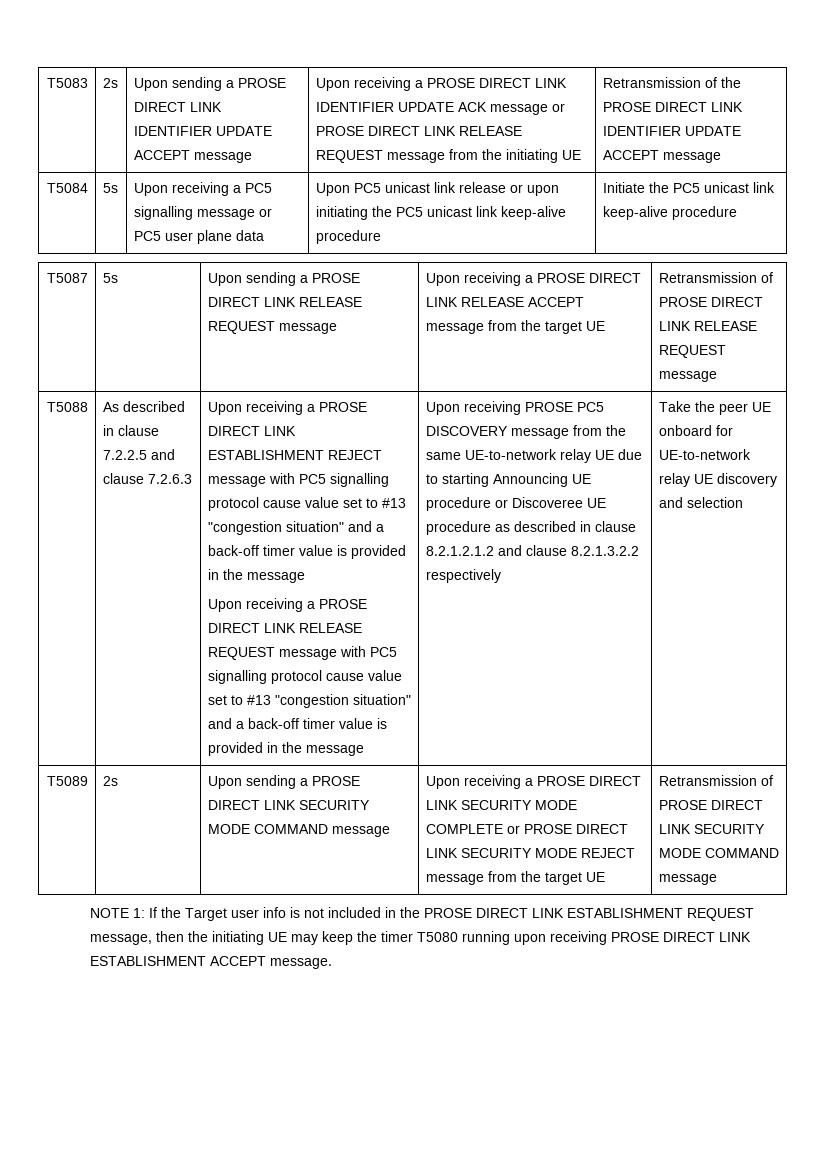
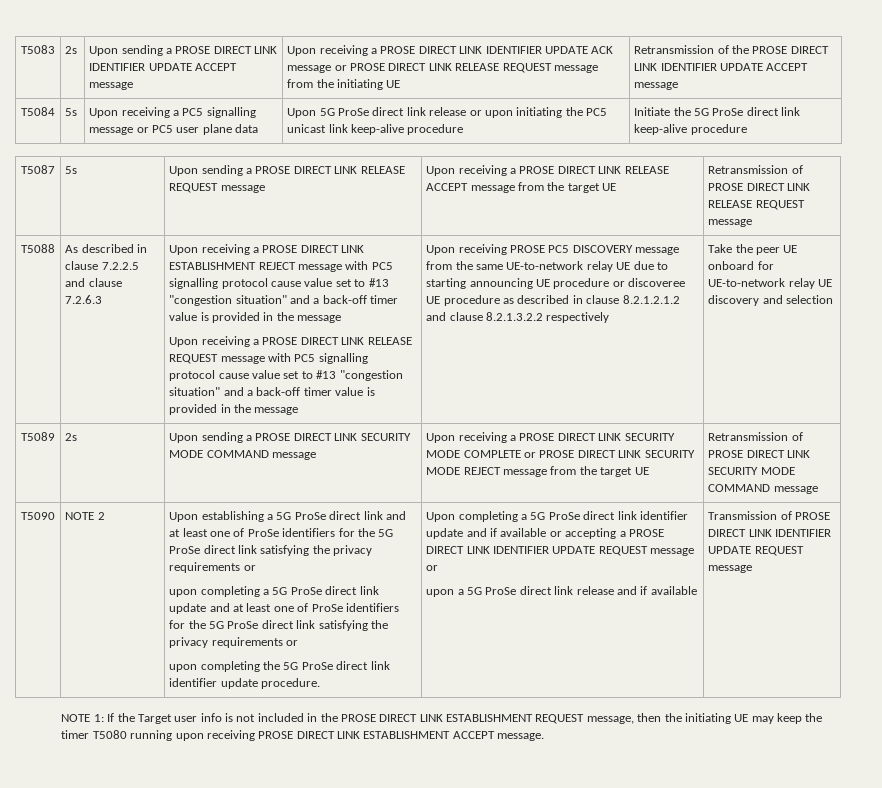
- T5084 | 5s | Upon receiving a PC5 signalling message or PC5 user plane data | Upon PC5 unicast link release or upon initiating the PC5 unicast link keep-alive procedure | Initiate the PC5 unicast link keep-alive procedure
+ T5084 | 5s | Upon receiving a PC5 signalling message or PC5 user plane data | Upon 5G ProSe direct link release or upon initiating the PC5 unicast link keep-alive procedure | Initiate the 5G ProSe direct link keep-alive procedure
- Upon receiving PROSE PC5 DISCOVERY message from the same UE-to-network relay UE due to starting Announcing UE procedure or Discoveree UE procedure as described in clause 8.2.1.2.1.2 and clause 8.2.1.3.2.2 respectively
+ Upon receiving PROSE PC5 DISCOVERY message from the same UE-to-network relay UE due to starting announcing UE procedure or discoveree UE procedure as described in clause 8.2.1.2.1.2 and clause 8.2.1.3.2.2 respectively
+ T5090 | NOTE 2 | Upon establishing a 5G ProSe direct link and at least one of ProSe identifiers for the 5G ProSe direct link satisfying the privacy requirements or
+ upon completing a 5G ProSe direct link update and at least one of ProSe identifiers for the 5G ProSe direct link satisfying the privacy requirements or
+ upon completing the 5G ProSe direct link identifier update procedure. | Upon completing a 5G ProSe direct link identifier update and if available or accepting a PROSE DIRECT LINK IDENTIFIER UPDATE REQUEST message or
+ upon a 5G ProSe direct link release and if available | Transmission of PROSE DIRECT LINK IDENTIFIER UPDATE REQUEST message

